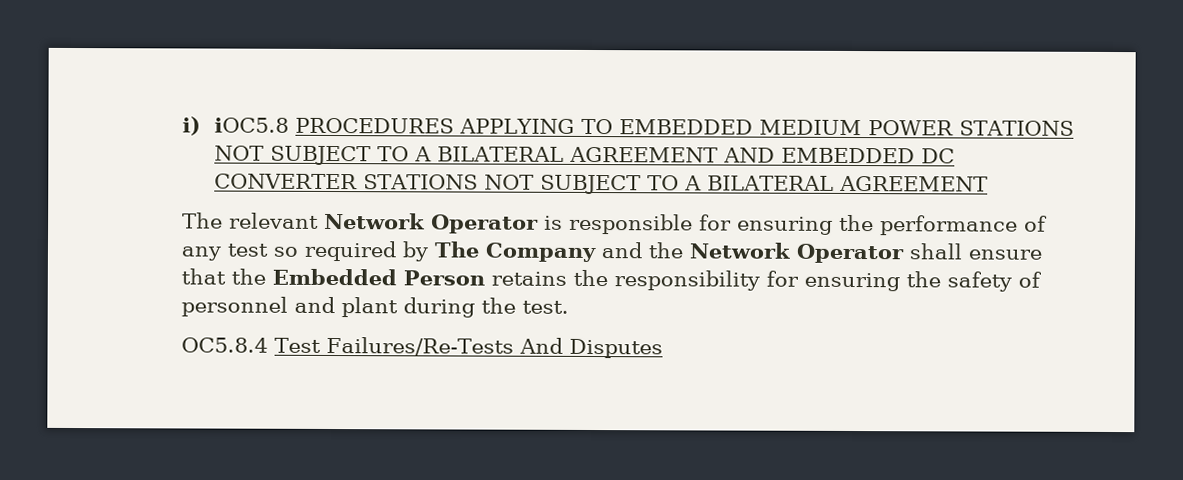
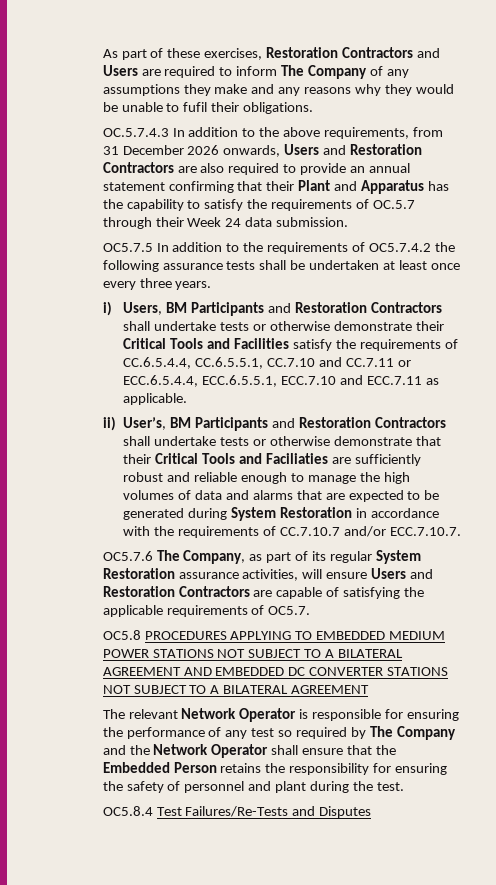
- i) iOC5.8 PROCEDURES APPLYING TO EMBEDDED MEDIUM POWER STATIONS NOT SUBJECT TO A BILATERAL AGREEMENT AND EMBEDDED DC CONVERTER STATIONS NOT SUBJECT TO A BILATERAL AGREEMENT
+ As part of these exercises, Restoration Contractors and Users are required to inform The Company of any assumptions they make and any reasons why they would be unable to fufil their obligations.
+ OC.5.7.4.3 In addition to the above requirements, from 31 December 2026 onwards, Users and Restoration Contractors are also required to provide an annual statement confirming that their Plant and Apparatus has the capability to satisfy the requirements of OC.5.7 through their Week 24 data submission.
+ OC5.7.5 In addition to the requirements of OC5.7.4.2 the following assurance tests shall be undertaken at least once every three years.
+ i) Users, BM Participants and Restoration Contractors shall undertake tests or otherwise demonstrate their Critical Tools and Facilities satisfy the requirements of CC.6.5.4.4, CC.6.5.5.1, CC.7.10 and CC.7.11 or ECC.6.5.4.4, ECC.6.5.5.1, ECC.7.10 and ECC.7.11 as applicable.
+ ii) User’s, BM Participants and Restoration Contractors shall undertake tests or otherwise demonstrate that their Critical Tools and Faciliaties are sufficiently robust and reliable enough to manage the high volumes of data and alarms that are expected to be generated during System Restoration in accordance with the requirements of CC.7.10.7 and/or ECC.7.10.7.
+ OC5.7.6 The Company, as part of its regular System Restoration assurance activities, will ensure Users and Restoration Contractors are capable of satisfying the applicable requirements of OC5.7.
+ OC5.8 PROCEDURES APPLYING TO EMBEDDED MEDIUM POWER STATIONS NOT SUBJECT TO A BILATERAL AGREEMENT AND EMBEDDED DC CONVERTER STATIONS NOT SUBJECT TO A BILATERAL AGREEMENT
- OC5.8.4 Test Failures/Re-Tests And Disputes
+ OC5.8.4 Test Failures/Re-Tests and Disputes

